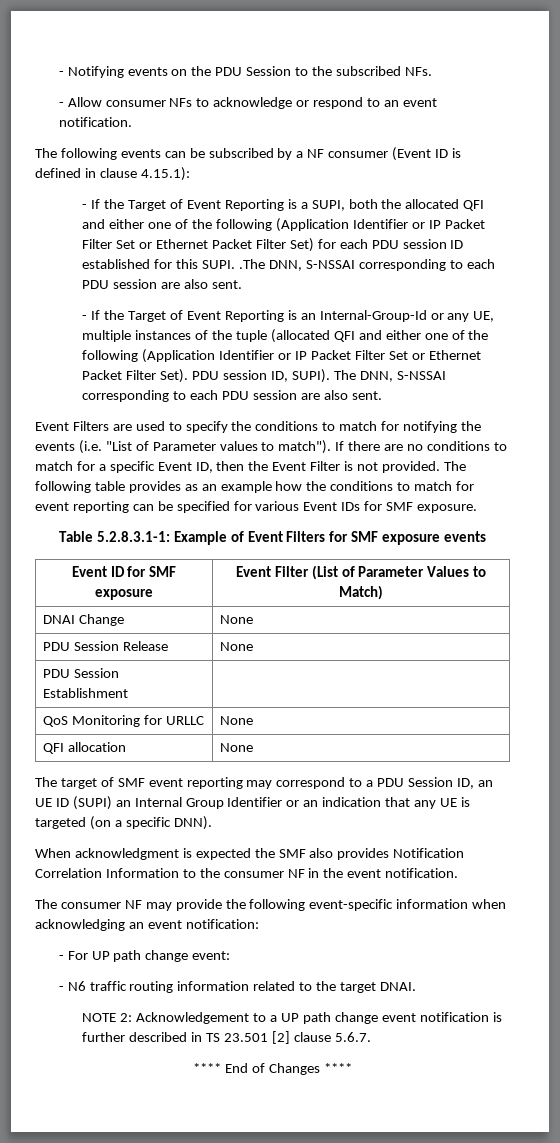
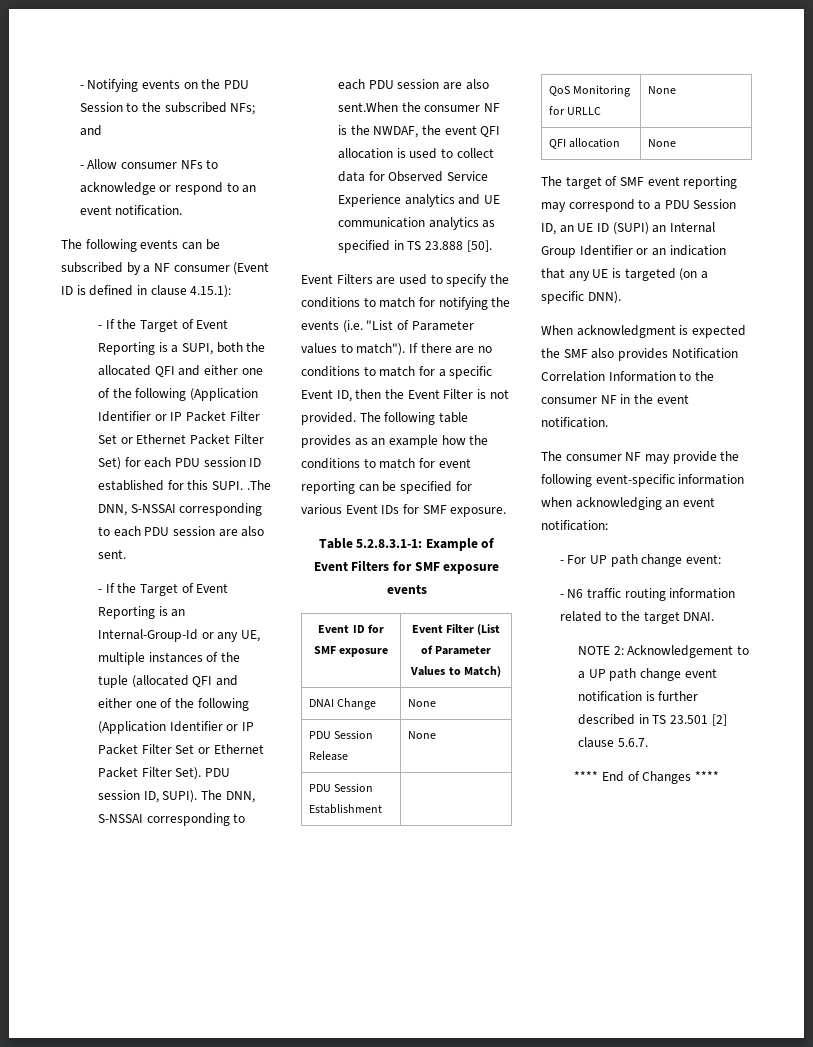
- - Notifying events on the PDU Session to the subscribed NFs.
+ - Notifying events on the PDU Session to the subscribed NFs; and
- The DNN, S-NSSAI corresponding to each PDU session are also sent.
+ The DNN, S-NSSAI corresponding to each PDU session are also sent.When the consumer NF is the NWDAF, the event QFI allocation is used to collect data for Observed Service Experience analytics and UE communication analytics as specified in TS 23.888 [50].

